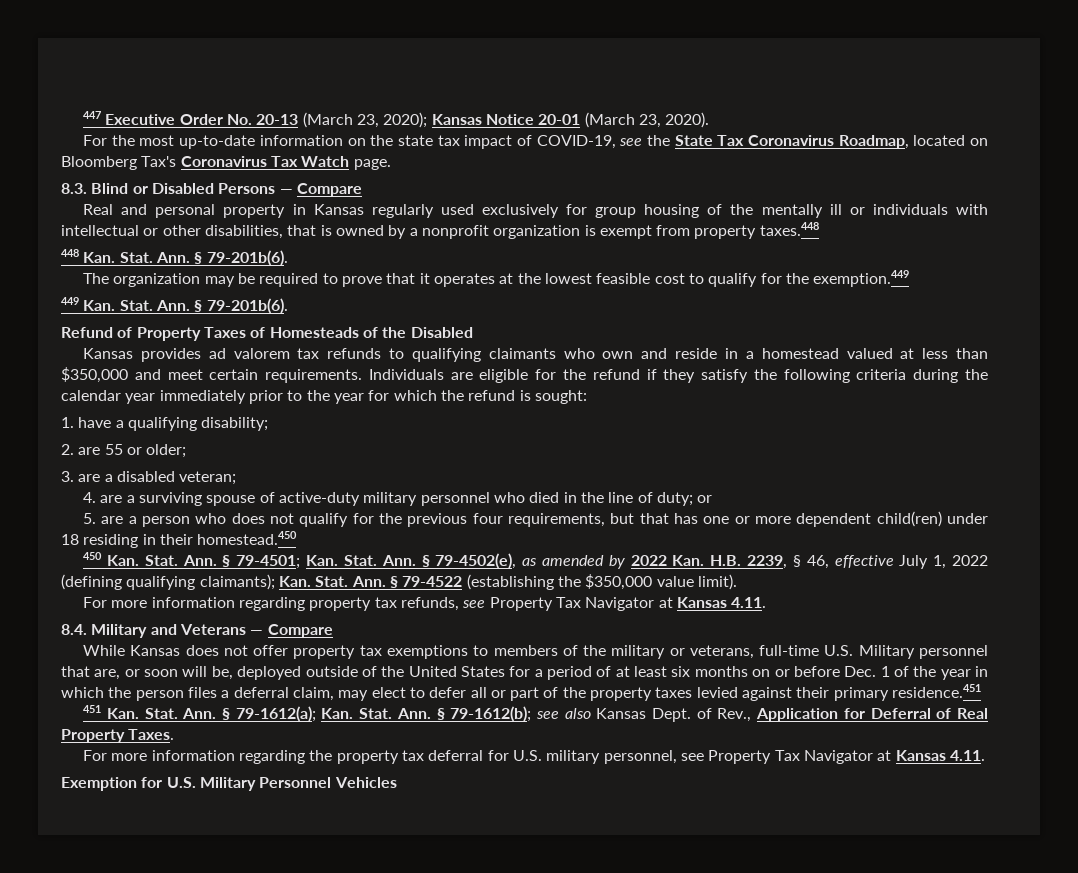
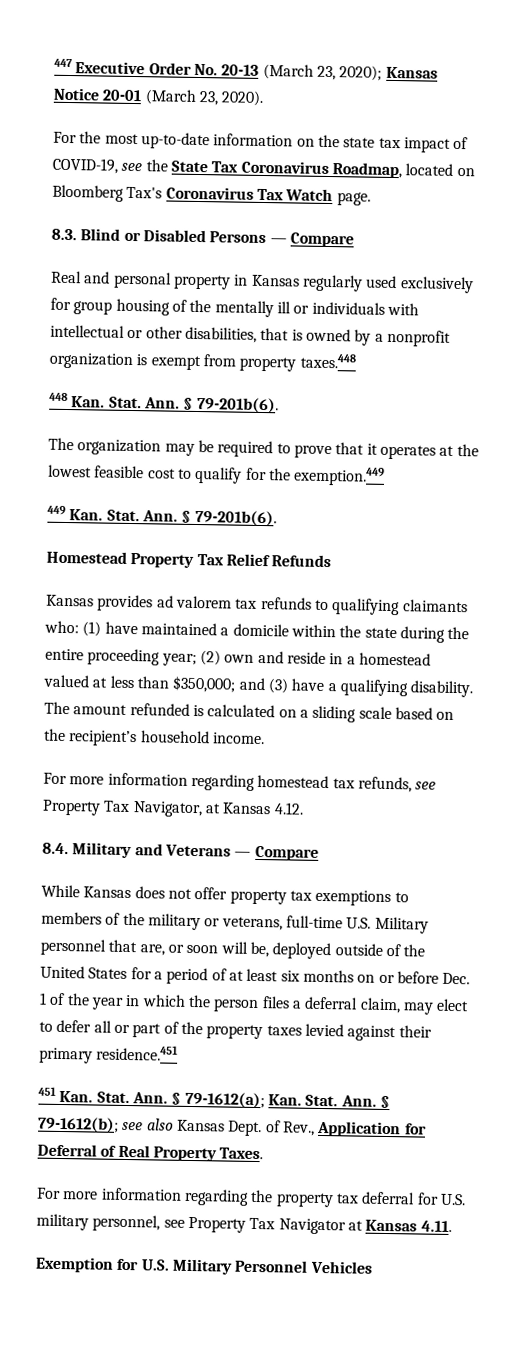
- Refund of Property Taxes of Homesteads of the Disabled
+ Homestead Property Tax Relief Refunds
- Kansas provides ad valorem tax refunds to qualifying claimants who own and reside in a homestead valued at less than $350,000 and meet certain requirements. Individuals are eligible for the refund if they satisfy the following criteria during the calendar year immediately prior to the year for which the refund is sought:
- 1. have a qualifying disability;
- 2. are 55 or older;
- 3. are a disabled veteran;
- 4. are a surviving spouse of active-duty military personnel who died in the line of duty; or
- 5. are a person who does not qualify for the previous four requirements, but that has one or more dependent child(ren) under 18 residing in their homestead.450
- 450 Kan. Stat. Ann. § 79-4501; Kan. Stat. Ann. § 79-4502(e), as amended by 2022 Kan. H.B. 2239, § 46, effective July 1, 2022 (defining qualifying claimants); Kan. Stat. Ann. § 79-4522 (establishing the $350,000 value limit).
- For more information regarding property tax refunds, see Property Tax Navigator at Kansas 4.11.
+ Kansas provides ad valorem tax refunds to qualifying claimants who: (1) have maintained a domicile within the state during the entire proceeding year; (2) own and reside in a homestead valued at less than $350,000; and (3) have a qualifying disability. The amount refunded is calculated on a sliding scale based on the recipient’s household income.
+ For more information regarding homestead tax refunds, see Property Tax Navigator, at Kansas 4.12.

